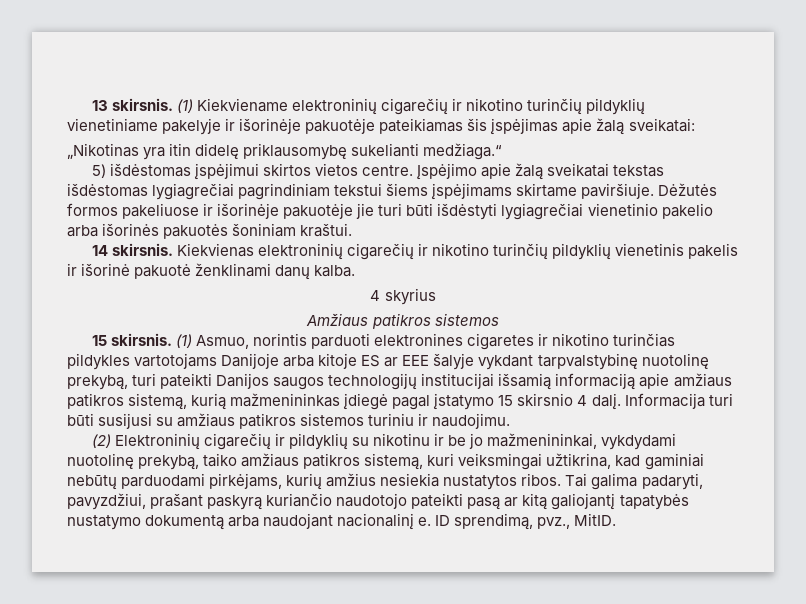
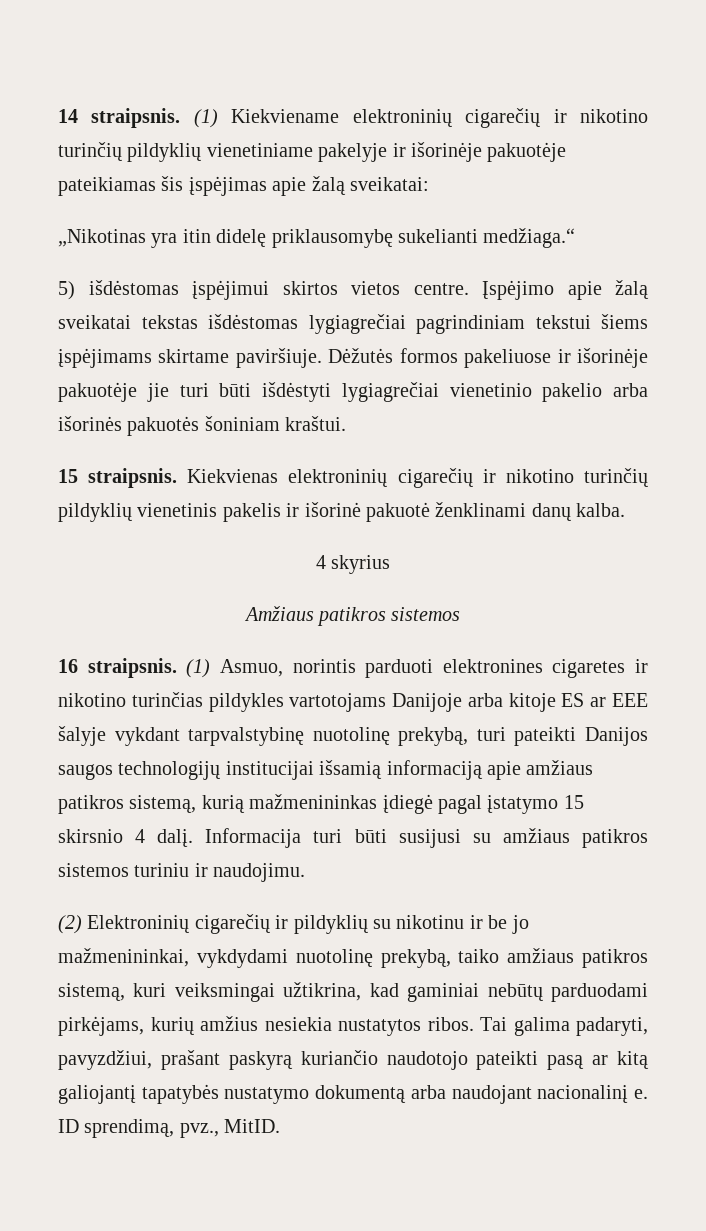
- 13 skirsnis.
+ 14 straipsnis.
- 14 skirsnis.
+ 15 straipsnis.
- 15 skirsnis.
+ 16 straipsnis.

